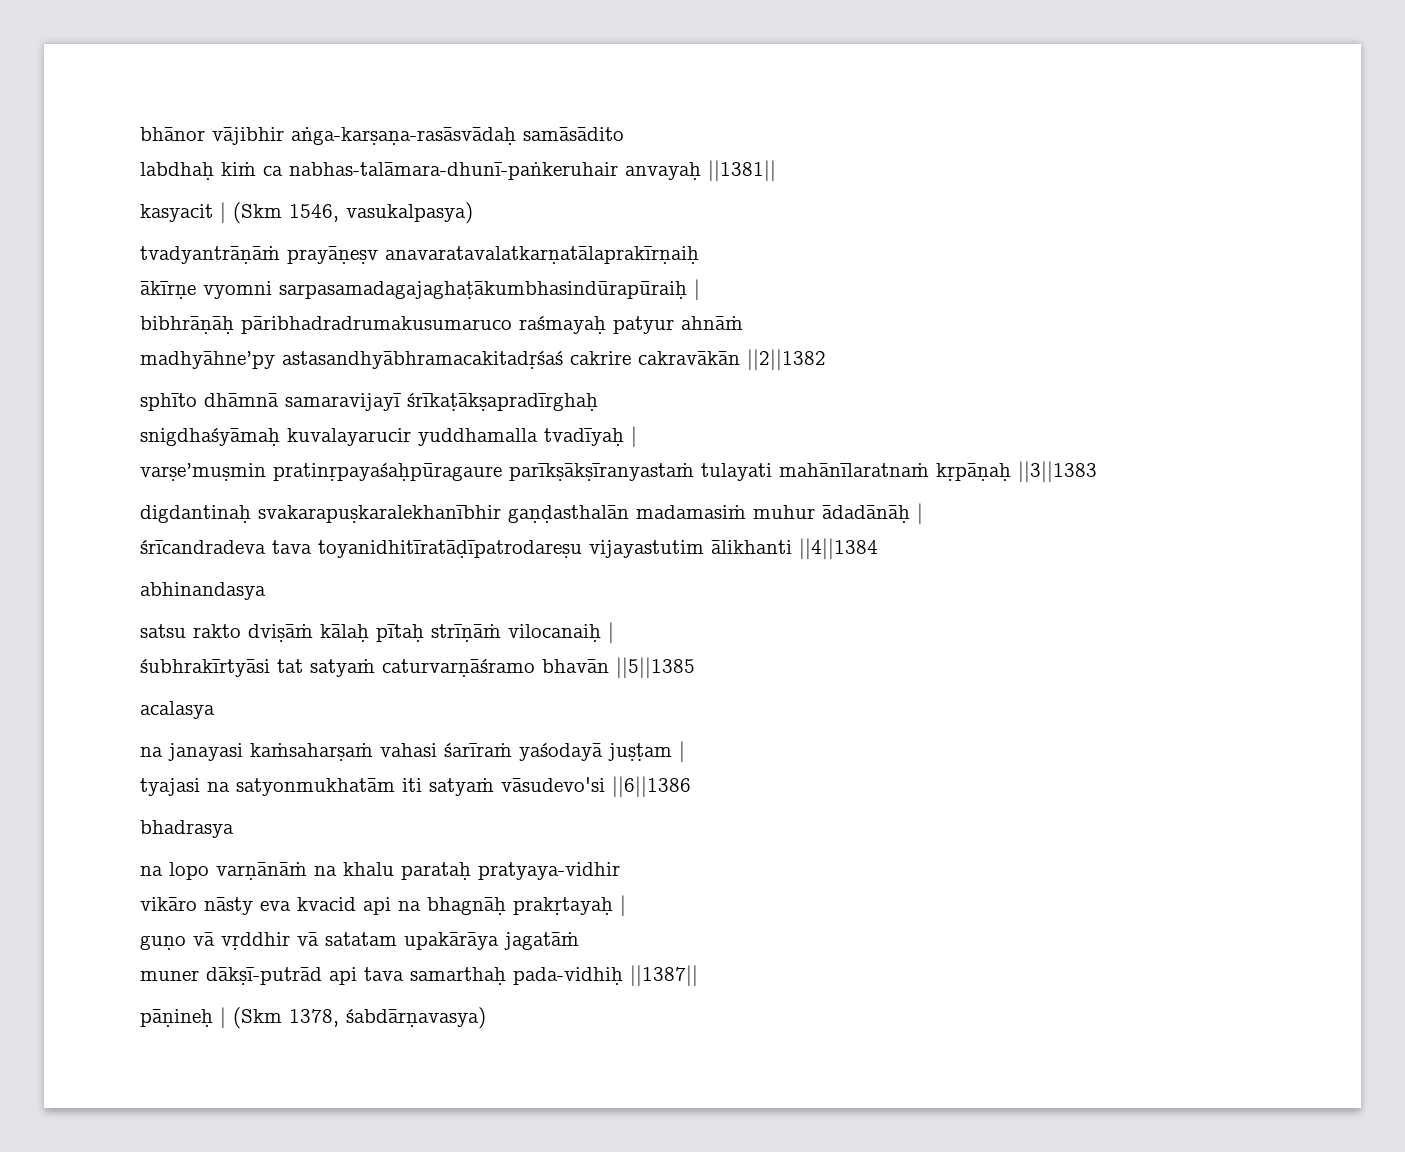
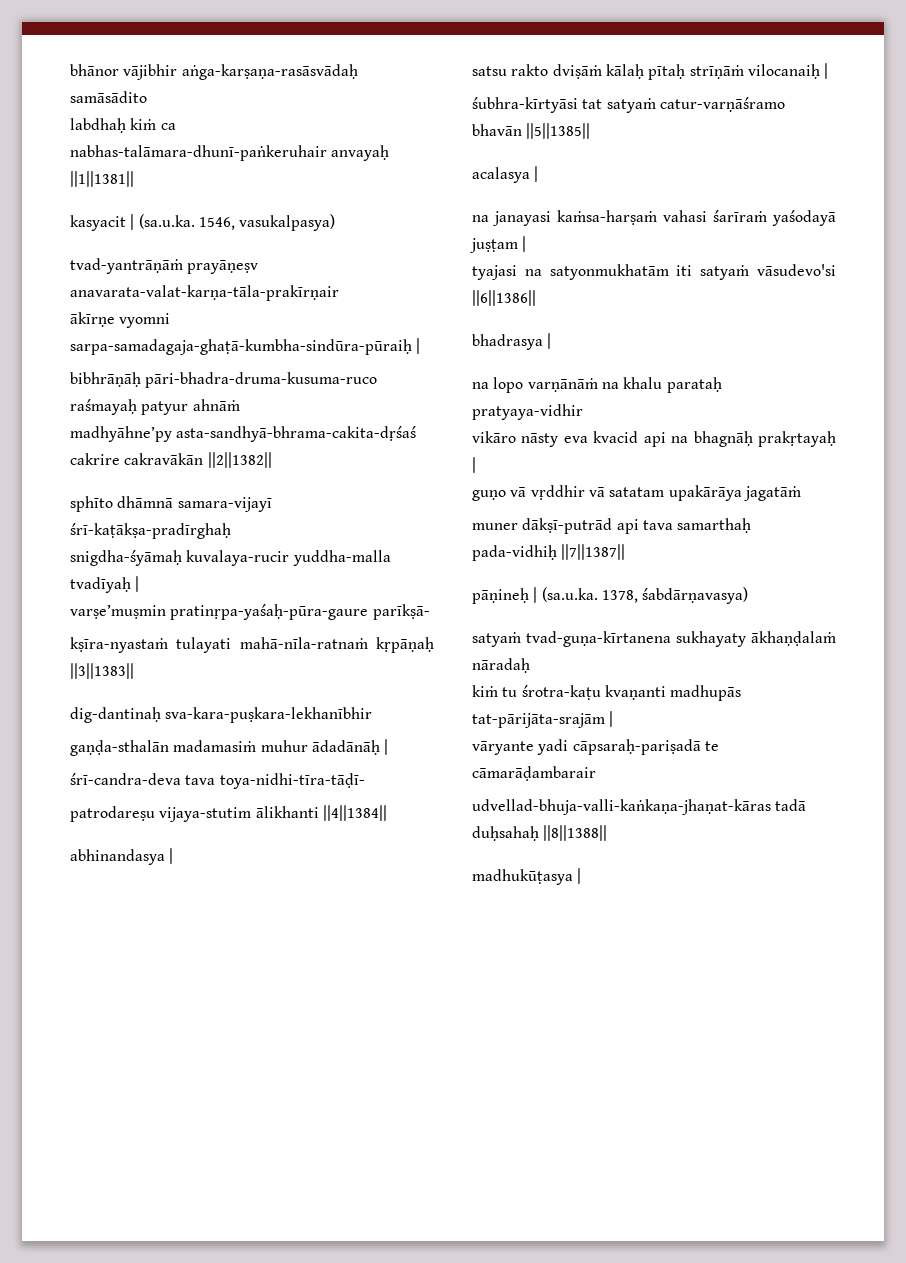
- labdhaḥ kiṁ ca nabhas-talāmara-dhunī-paṅkeruhair anvayaḥ ||1381||
+ labdhaḥ kiṁ ca nabhas-talāmara-dhunī-paṅkeruhair anvayaḥ ||1||1381||
- kasyacit | (Skm 1546, vasukalpasya)
+ kasyacit | (sa.u.ka. 1546, vasukalpasya)
- tvadyantrāṇāṁ prayāṇeṣv anavaratavalatkarṇatālaprakīrṇaiḥ
+ tvad-yantrāṇāṁ prayāṇeṣv anavarata-valat-karṇa-tāla-prakīrṇair
- ākīrṇe vyomni sarpasamadagajaghaṭākumbhasindūrapūraiḥ |
+ ākīrṇe vyomni sarpa-samadagaja-ghaṭā-kumbha-sindūra-pūraiḥ |
- bibhrāṇāḥ pāribhadradrumakusumaruco raśmayaḥ patyur ahnāṁ
+ bibhrāṇāḥ pāri-bhadra-druma-kusuma-ruco raśmayaḥ patyur ahnāṁ
- madhyāhne’py astasandhyābhramacakitadṛśaś cakrire cakravākān ||2||1382
+ madhyāhne’py asta-sandhyā-bhrama-cakita-dṛśaś cakrire cakravākān ||2||1382||
- sphīto dhāmnā samaravijayī śrīkaṭākṣapradīrghaḥ
- snigdhaśyāmaḥ kuvalayarucir yuddhamalla tvadīyaḥ |
- varṣe’muṣmin pratinṛpayaśaḥpūragaure parīkṣākṣīranyastaṁ tulayati mahānīlaratnaṁ kṛpāṇaḥ ||3||1383
- digdantinaḥ svakarapuṣkaralekhanībhir gaṇḍasthalān madamasiṁ muhur ādadānāḥ |
- śrīcandradeva tava toyanidhitīratāḍīpatrodareṣu vijayastutim ālikhanti ||4||1384
+ sphīto dhāmnā samara-vijayī śrī-kaṭākṣa-pradīrghaḥ
+ snigdha-śyāmaḥ kuvalaya-rucir yuddha-malla tvadīyaḥ |
+ varṣe’muṣmin pratinṛpa-yaśaḥ-pūra-gaure parīkṣā-
+ kṣīra-nyastaṁ tulayati mahā-nīla-ratnaṁ kṛpāṇaḥ ||3||1383||
+ dig-dantinaḥ sva-kara-puṣkara-lekhanībhir
+ gaṇḍa-sthalān madamasiṁ muhur ādadānāḥ |
+ śrī-candra-deva tava toya-nidhi-tīra-tāḍī-
+ patrodareṣu vijaya-stutim ālikhanti ||4||1384||
- abhinandasya
+ abhinandasya |
- śubhrakīrtyāsi tat satyaṁ caturvarṇāśramo bhavān ||5||1385
+ śubhra-kīrtyāsi tat satyaṁ catur-varṇāśramo bhavān ||5||1385||
- acalasya
+ acalasya |
- na janayasi kaṁsaharṣaṁ vahasi śarīraṁ yaśodayā juṣṭam |
+ na janayasi kaṁsa-harṣaṁ vahasi śarīraṁ yaśodayā juṣṭam |
- tyajasi na satyonmukhatām iti satyaṁ vāsudevo'si ||6||1386
+ tyajasi na satyonmukhatām iti satyaṁ vāsudevo'si ||6||1386||
- bhadrasya
+ bhadrasya |
- muner dākṣī-putrād api tava samarthaḥ pada-vidhiḥ ||1387||
+ muner dākṣī-putrād api tava samarthaḥ pada-vidhiḥ ||7||1387||
- pāṇineḥ | (Skm 1378, śabdārṇavasya)
+ pāṇineḥ | (sa.u.ka. 1378, śabdārṇavasya)
+ satyaṁ tvad-guṇa-kīrtanena sukhayaty ākhaṇḍalaṁ nāradaḥ
+ kiṁ tu śrotra-kaṭu kvaṇanti madhupās tat-pārijāta-srajām |
+ vāryante yadi cāpsaraḥ-pariṣadā te cāmarāḍambarair
+ udvellad-bhuja-valli-kaṅkaṇa-jhaṇat-kāras tadā duḥsahaḥ ||8||1388||
+ madhukūṭasya |

